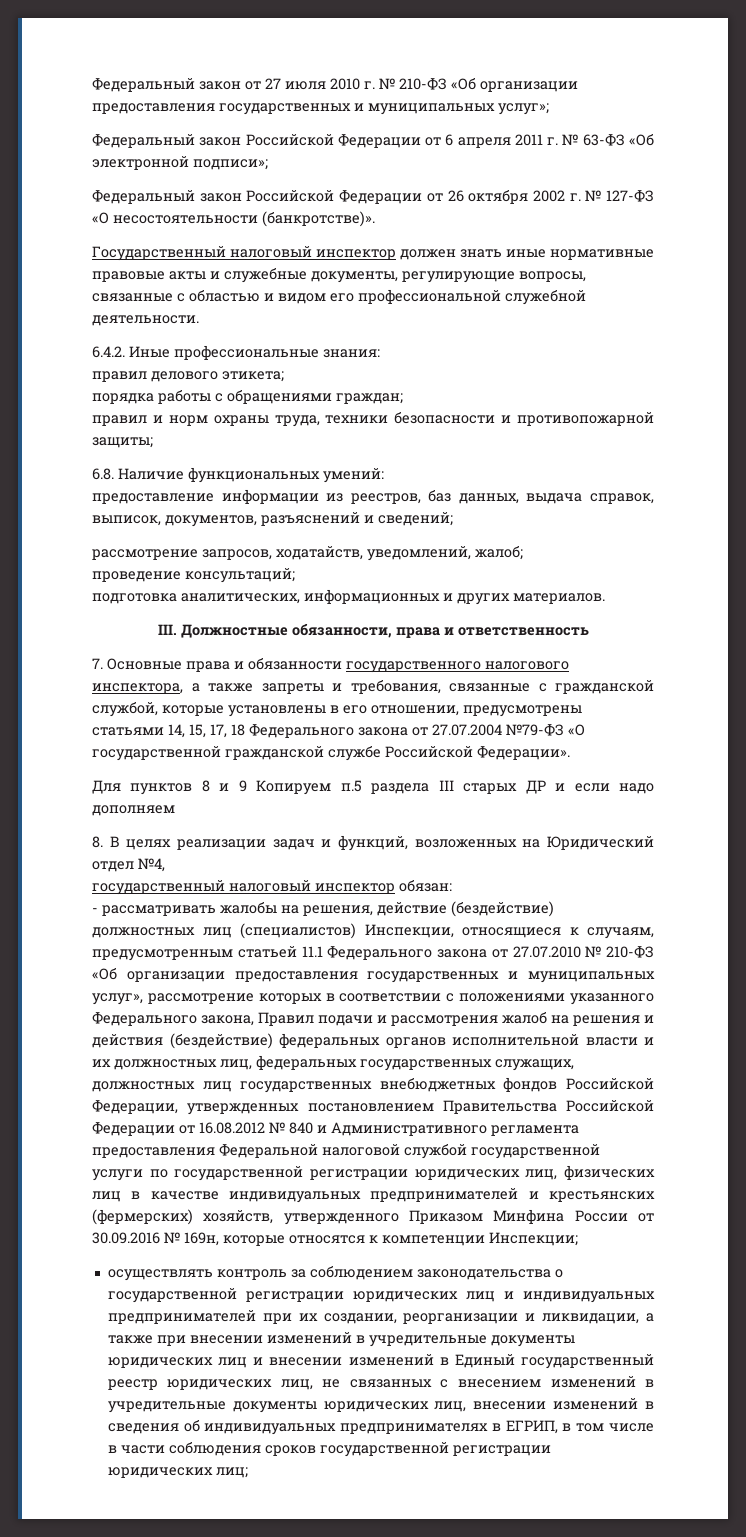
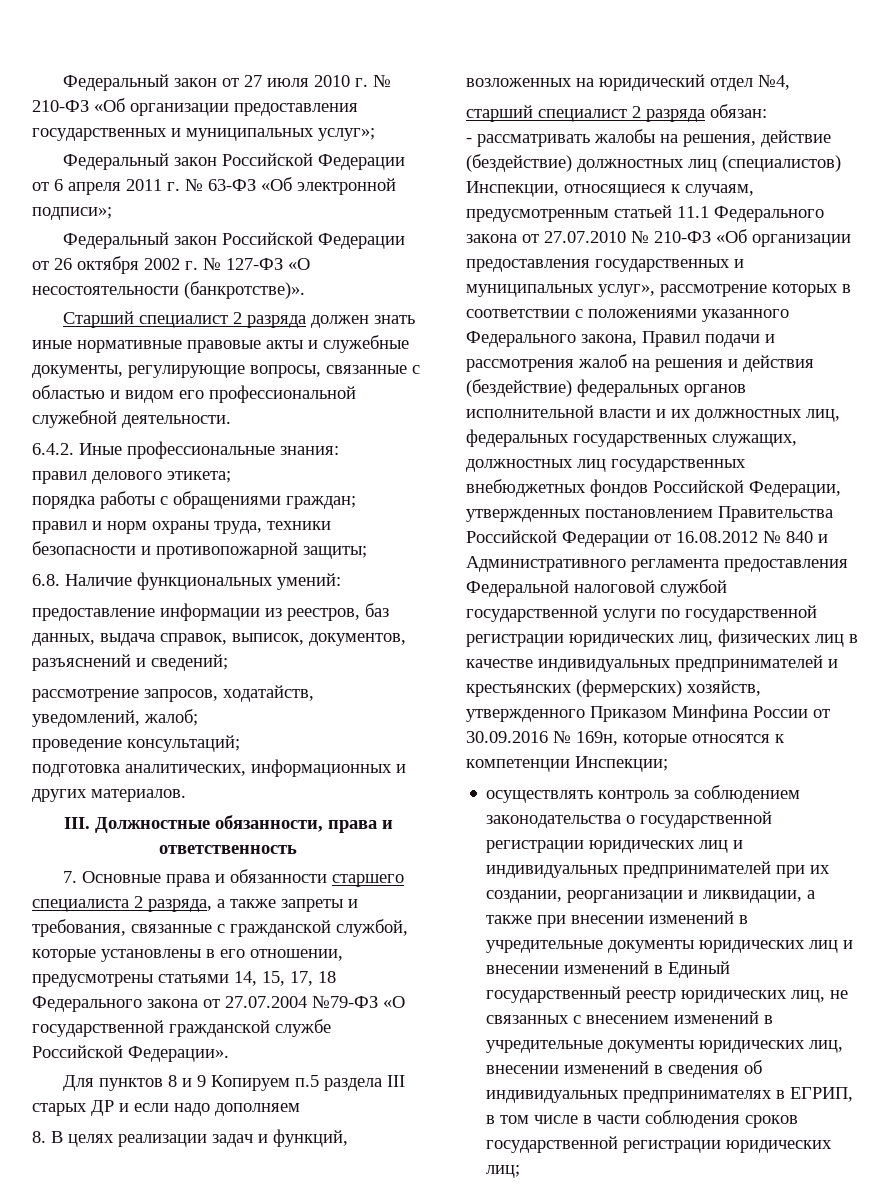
- Государственный налоговый инспектор должен знать иные нормативные правовые акты и служебные документы, регулирующие вопросы, связанные с областью и видом его профессиональной служебной деятельности.
+ Старший специалист 2 разряда должен знать иные нормативные правовые акты и служебные документы, регулирующие вопросы, связанные с областью и видом его профессиональной служебной деятельности.
- 7. Основные права и обязанности государственного налогового инспектора, а также запреты и требования, связанные с гражданской службой, которые установлены в его отношении, предусмотрены статьями 14, 15, 17, 18 Федерального закона от 27.07.2004 №79-ФЗ «О государственной гражданской службе Российской Федерации».
+ 7. Основные права и обязанности старшего специалиста 2 разряда, а также запреты и требования, связанные с гражданской службой, которые установлены в его отношении, предусмотрены статьями 14, 15, 17, 18 Федерального закона от 27.07.2004 №79-ФЗ «О государственной гражданской службе Российской Федерации».
- 8. В целях реализации задач и функций, возложенных на Юридический отдел №4,
+ 8. В целях реализации задач и функций, возложенных на юридический отдел №4,
- государственный налоговый инспектор обязан:
+ старший специалист 2 разряда обязан:

